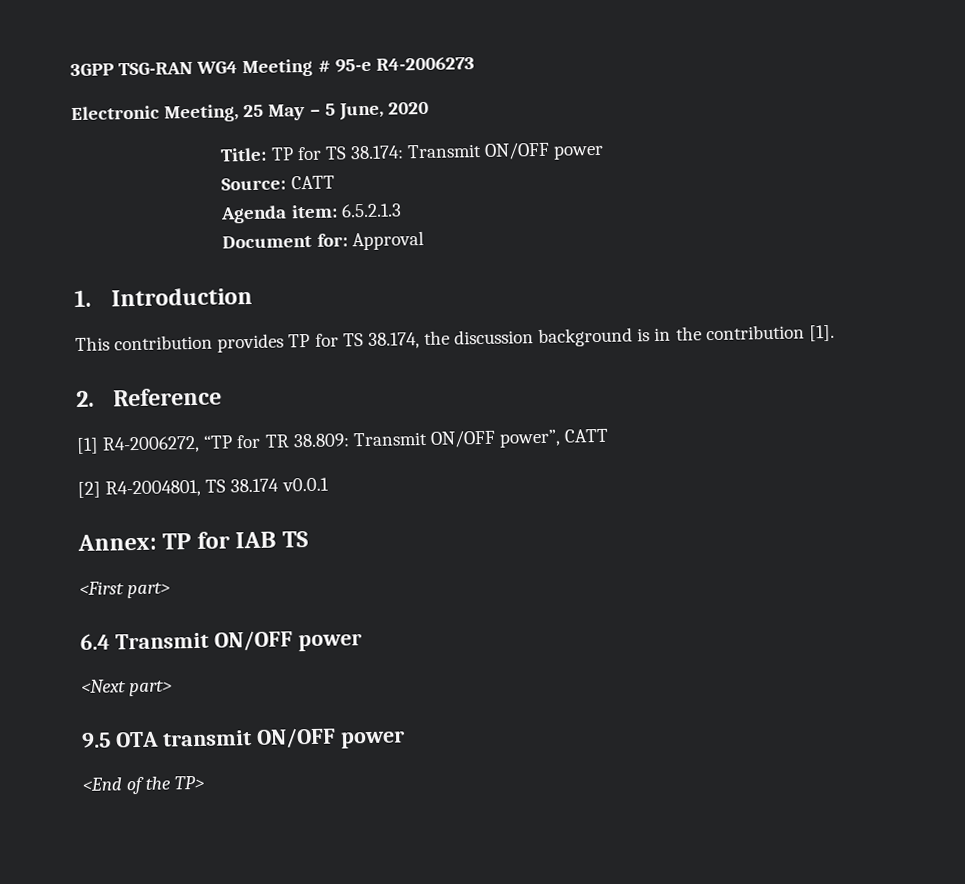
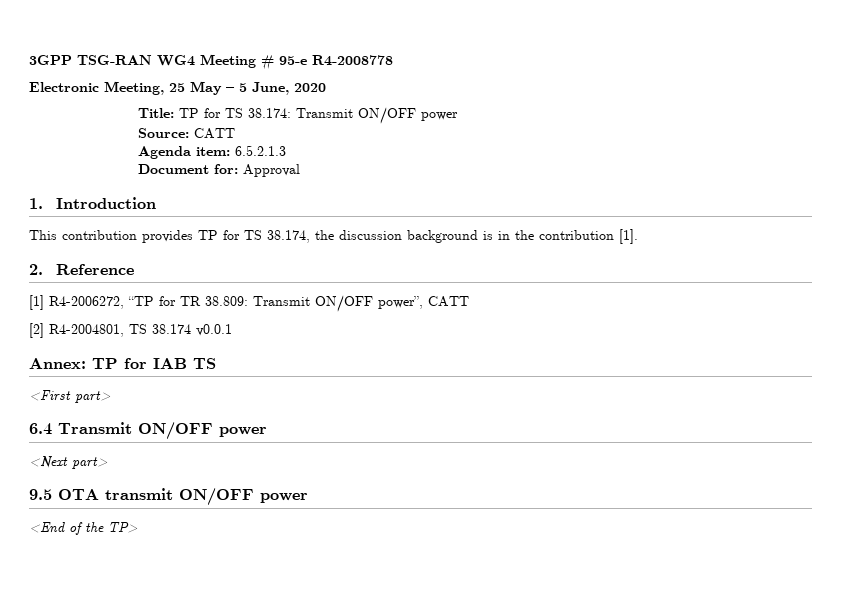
- 3GPP TSG-RAN WG4 Meeting # 95-e R4-2006273
+ 3GPP TSG-RAN WG4 Meeting # 95-e R4-2008778

